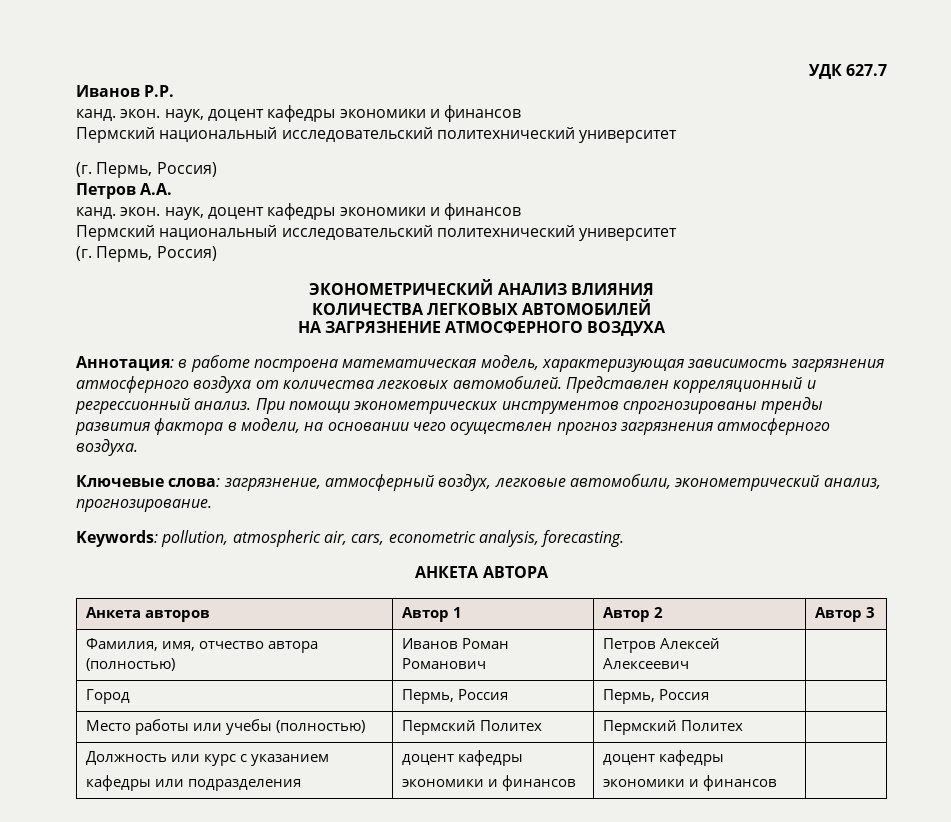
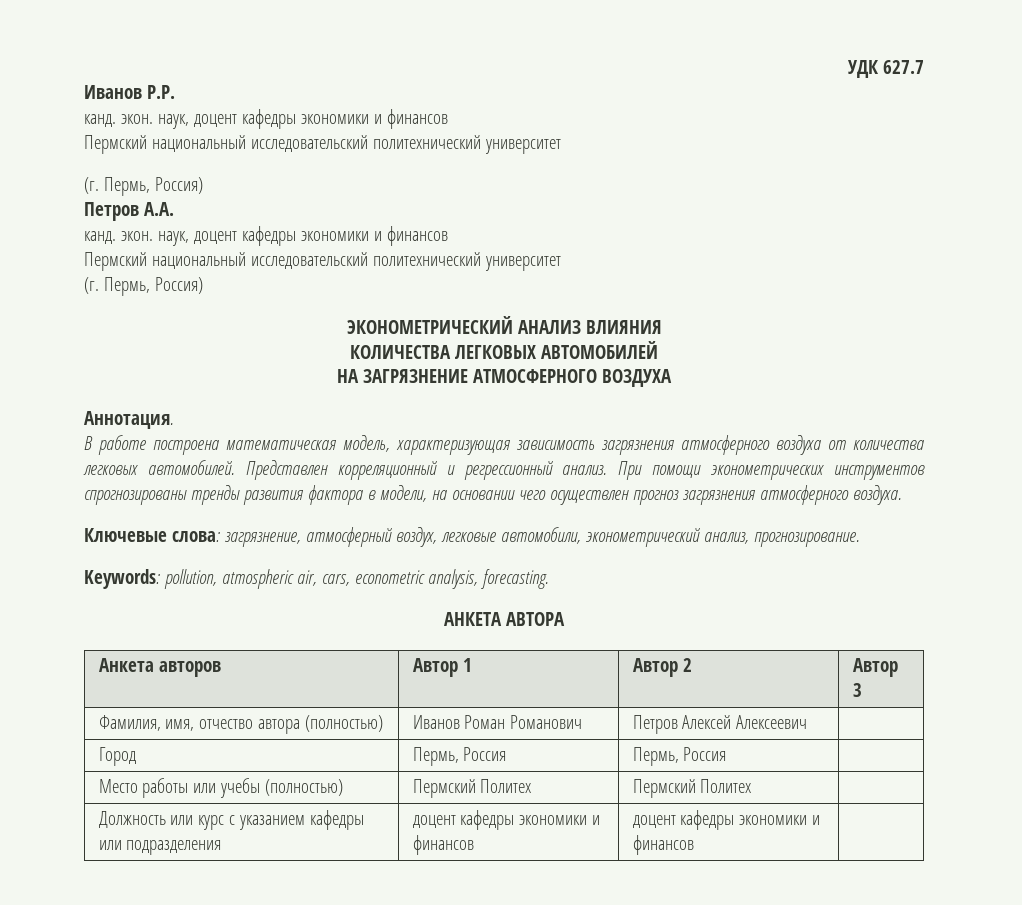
- Аннотация: в работе построена математическая модель, характеризующая зависимость загрязнения атмосферного воздуха от количества легковых автомобилей.
+ Аннотация.
+ В работе построена математическая модель, характеризующая зависимость загрязнения атмосферного воздуха от количества легковых автомобилей.
- Должность или курс с указанием
- кафедры или подразделения | доцент кафедры
- экономики и финансов | доцент кафедры
- экономики и финансов |
+ Должность или курс с указанием кафедры или подразделения | доцент кафедры экономики и финансов | доцент кафедры экономики и финансов |

